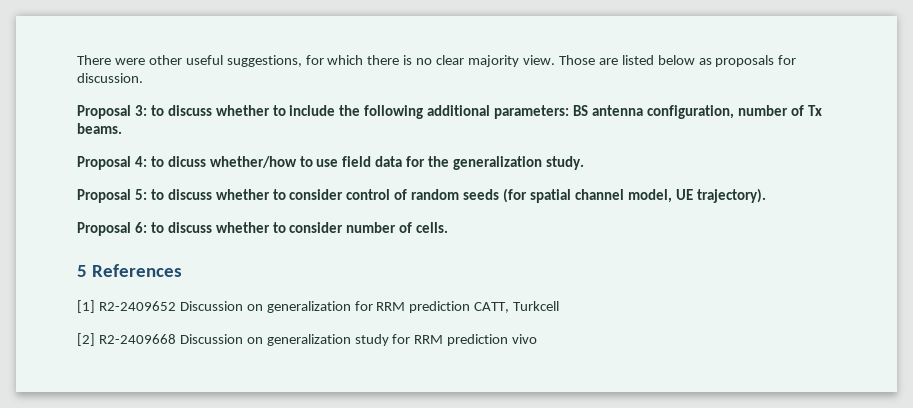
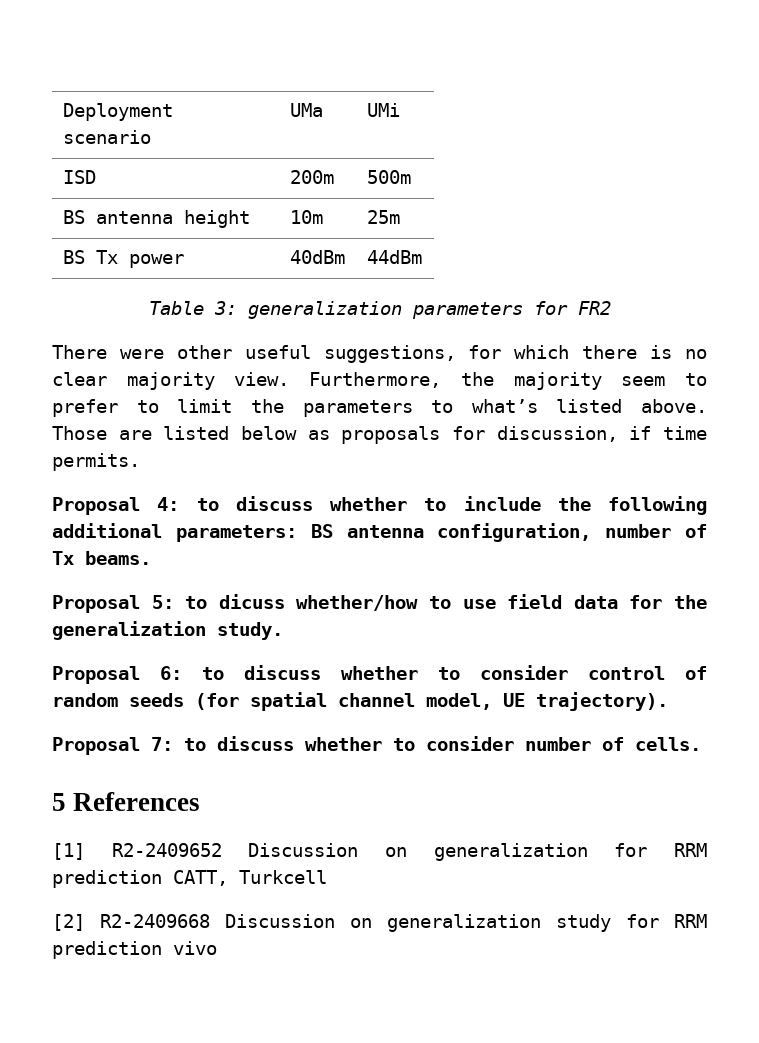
+ Deployment scenario | UMa | UMi
+ ISD | 200m | 500m
+ BS antenna height | 10m | 25m
+ BS Tx power | 40dBm | 44dBm
+ Table 3: generalization parameters for FR2
+ Furthermore, the majority seem to prefer to limit the parameters to what’s listed above.
- Those are listed below as proposals for discussion.
- Proposal 3: to discuss whether to include the following additional parameters: BS antenna configuration, number of Tx beams.
+ Those are listed below as proposals for discussion, if time permits.
+ Proposal 4: to discuss whether to include the following additional parameters: BS antenna configuration, number of Tx beams.
- Proposal 4: to dicuss whether/how to use field data for the generalization study.
+ Proposal 5: to dicuss whether/how to use field data for the generalization study.
- Proposal 5: to discuss whether to consider control of random seeds (for spatial channel model, UE trajectory).
+ Proposal 6: to discuss whether to consider control of random seeds (for spatial channel model, UE trajectory).
- Proposal 6: to discuss whether to consider number of cells.
+ Proposal 7: to discuss whether to consider number of cells.

